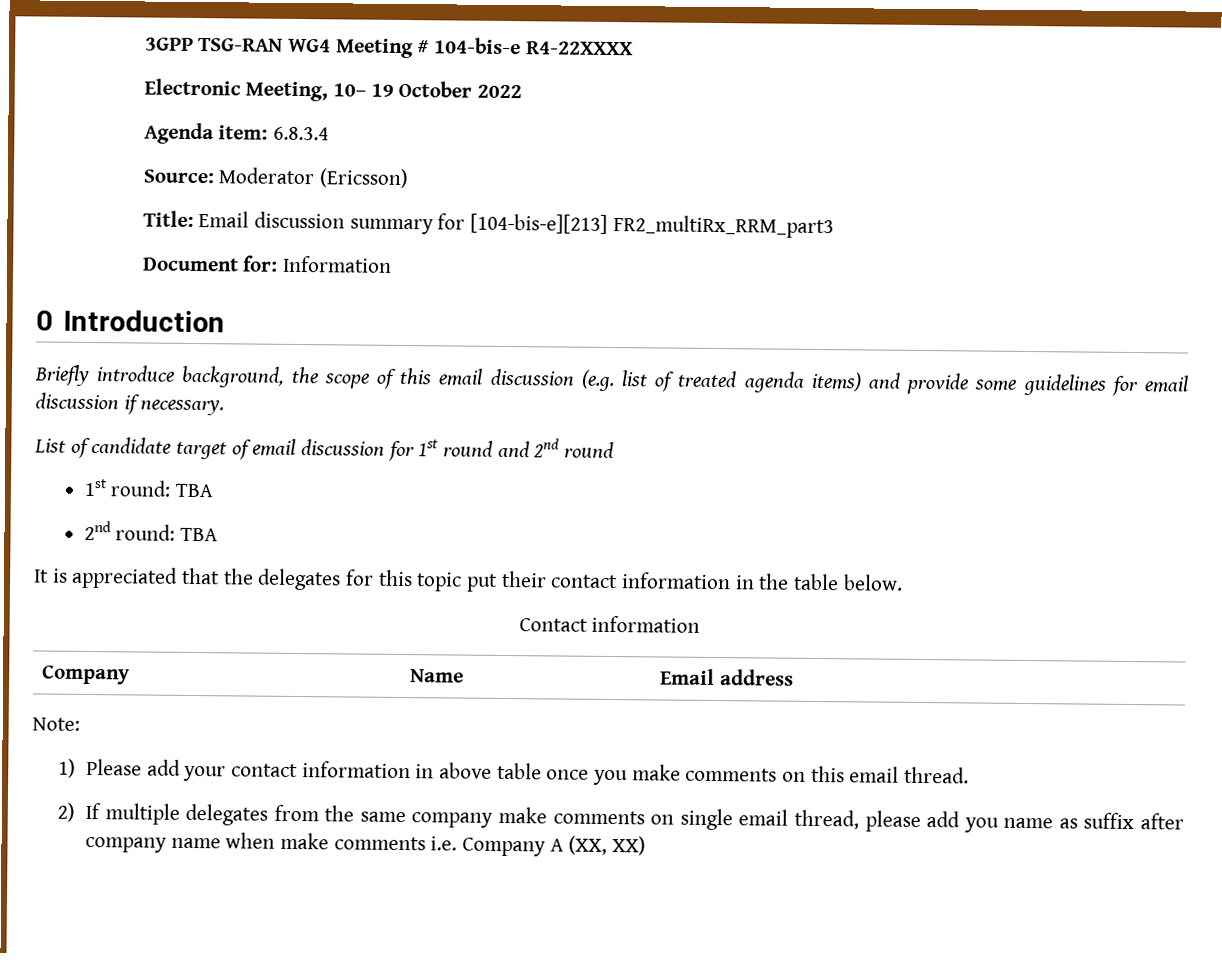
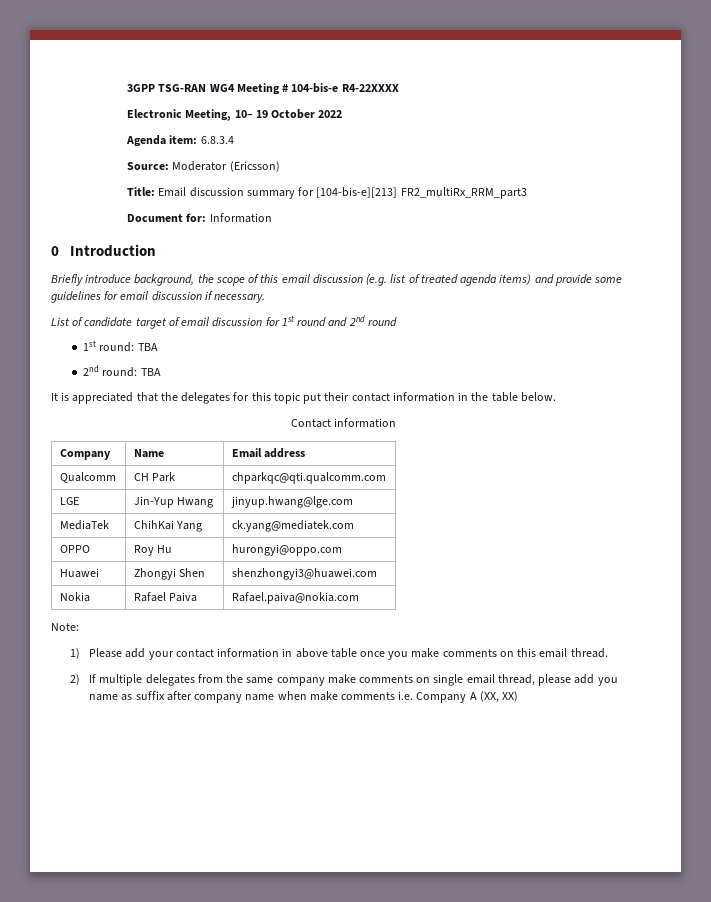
+ Qualcomm | CH Park | chparkqc@qti.qualcomm.com
+ LGE | Jin-Yup Hwang | jinyup.hwang@lge.com
+ MediaTek | ChihKai Yang | ck.yang@mediatek.com
+ OPPO | Roy Hu | hurongyi@oppo.com
+ Huawei | Zhongyi Shen | shenzhongyi3@huawei.com
+ Nokia | Rafael Paiva | Rafael.paiva@nokia.com

